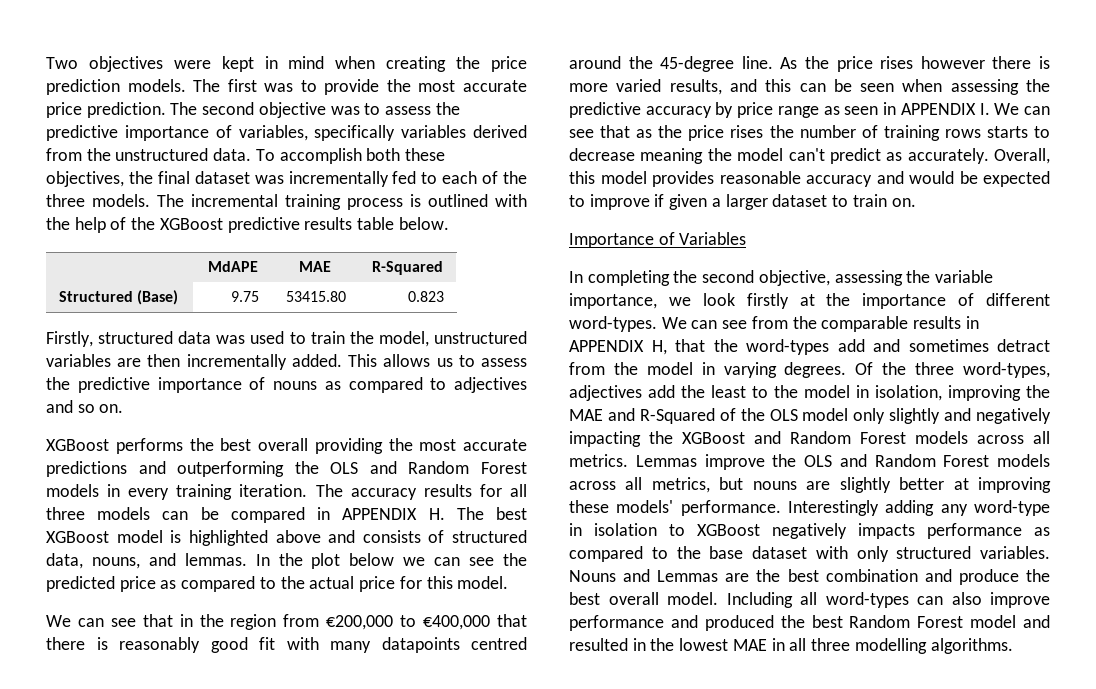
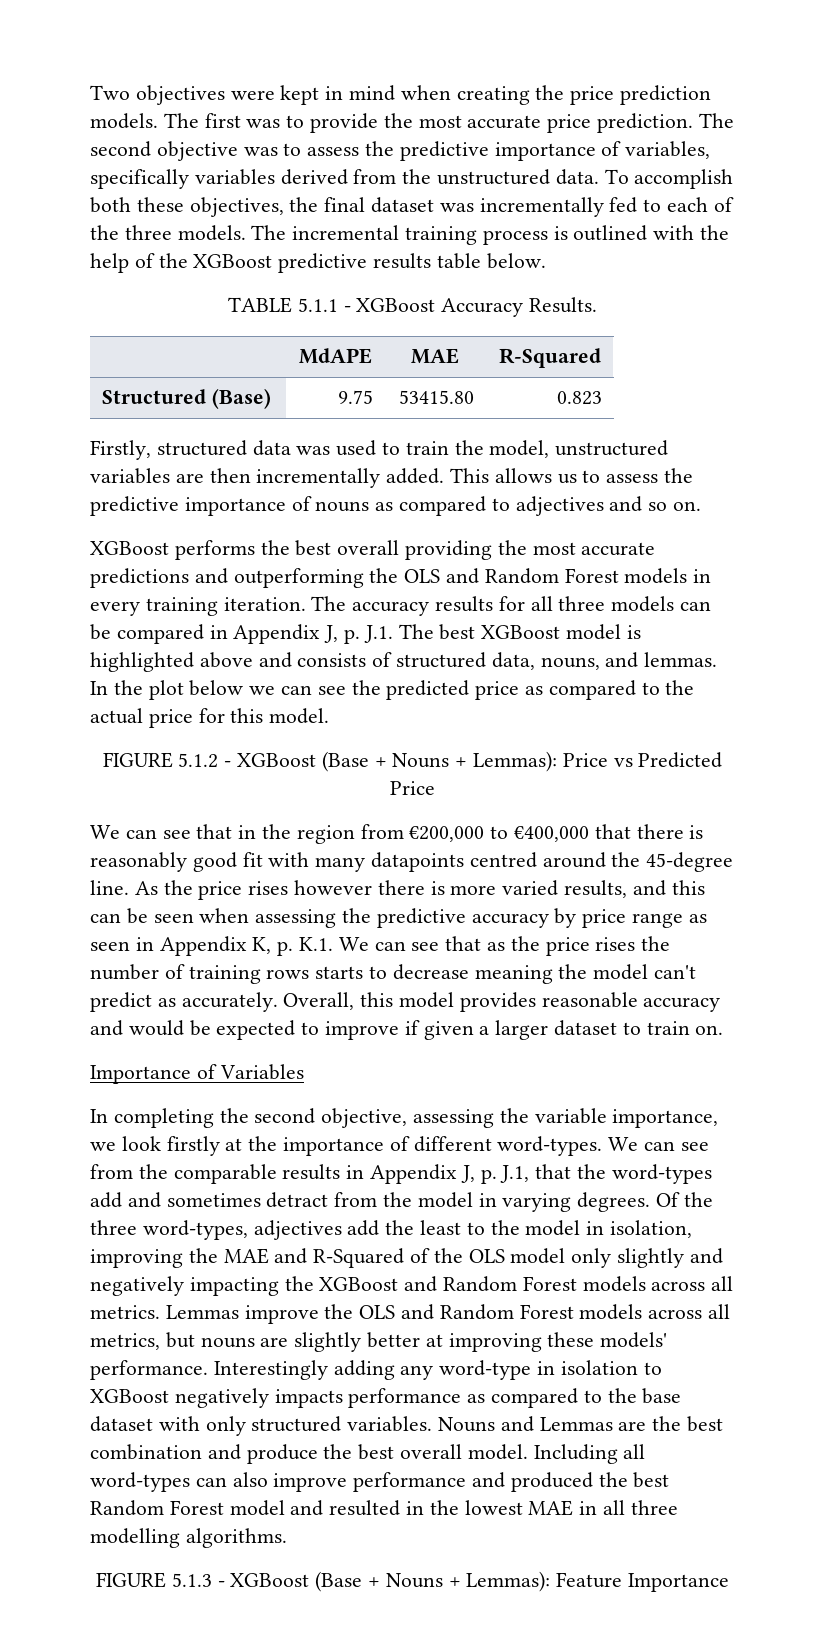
+ TABLE 5.1.1 - XGBoost Accuracy Results.
- The accuracy results for all three models can be compared in APPENDIX H. The best XGBoost model is highlighted above and consists of structured data, nouns, and lemmas.
+ The accuracy results for all three models can be compared in Appendix J, p. J.1. The best XGBoost model is highlighted above and consists of structured data, nouns, and lemmas.
+ FIGURE 5.1.2 - XGBoost (Base + Nouns + Lemmas): Price vs Predicted Price
- As the price rises however there is more varied results, and this can be seen when assessing the predictive accuracy by price range as seen in APPENDIX I. We can see that as the price rises the number of training rows starts to decrease meaning the model can't predict as accurately.
+ As the price rises however there is more varied results, and this can be seen when assessing the predictive accuracy by price range as seen in Appendix K, p. K.1. We can see that as the price rises the number of training rows starts to decrease meaning the model can't predict as accurately.
- We can see from the comparable results in APPENDIX H, that the word-types add and sometimes detract from the model in varying degrees.
+ We can see from the comparable results in Appendix J, p. J.1, that the word-types add and sometimes detract from the model in varying degrees.
+ FIGURE 5.1.3 - XGBoost (Base + Nouns + Lemmas): Feature Importance

